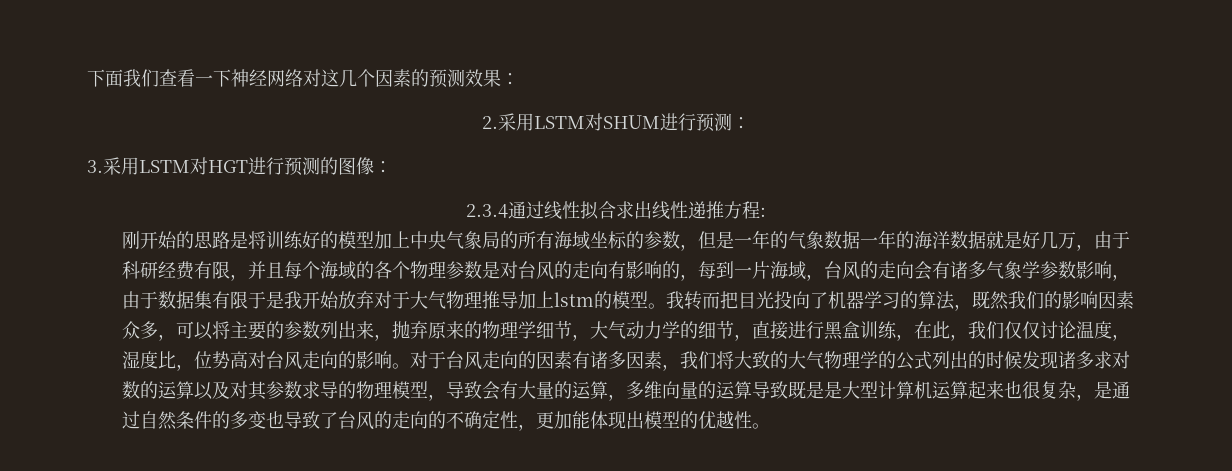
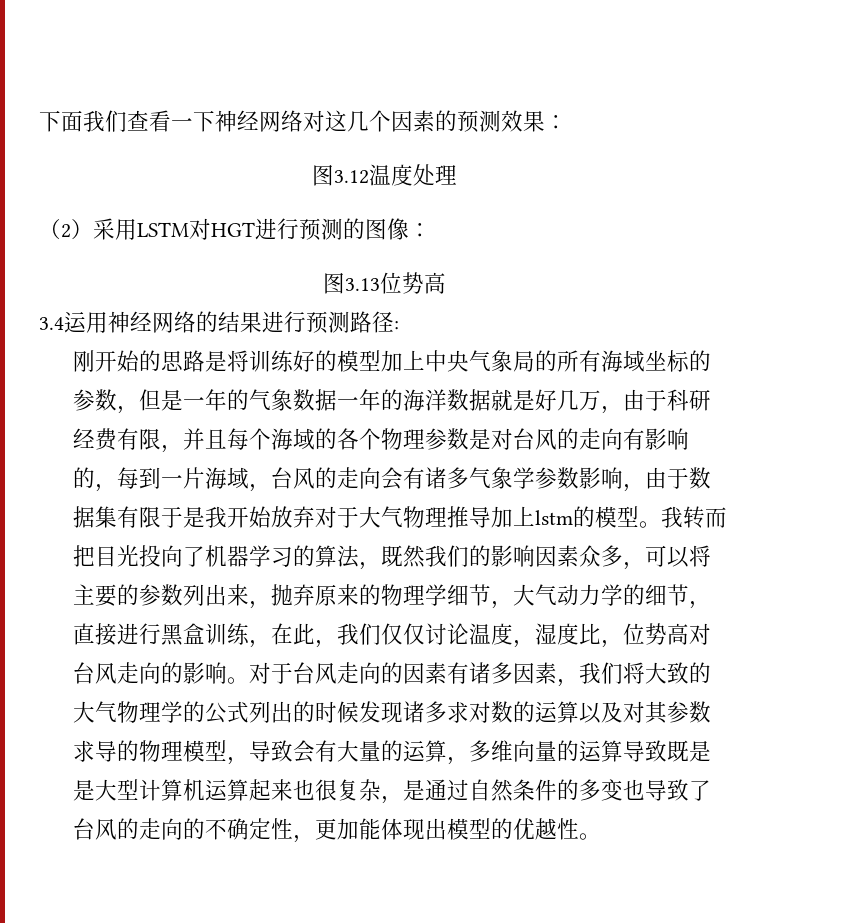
- 2.采用LSTM对SHUM进行预测：
- 3.采用LSTM对HGT进行预测的图像：
+ 图3.12温度处理
+ （2）采用LSTM对HGT进行预测的图像：
- 2.3.4通过线性拟合求出线性递推方程:
+ 图3.13位势高
+ 3.4运用神经网络的结果进行预测路径:

